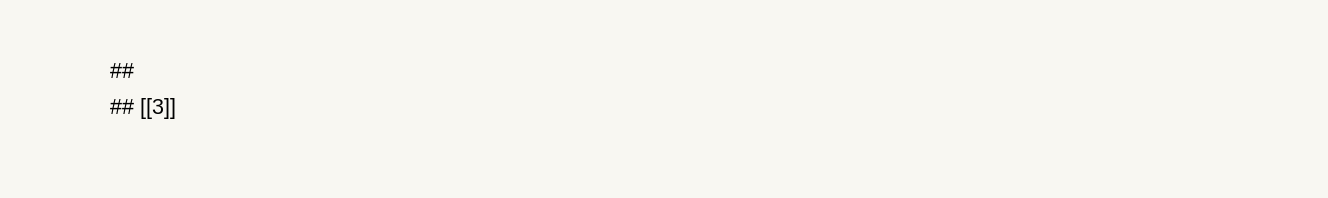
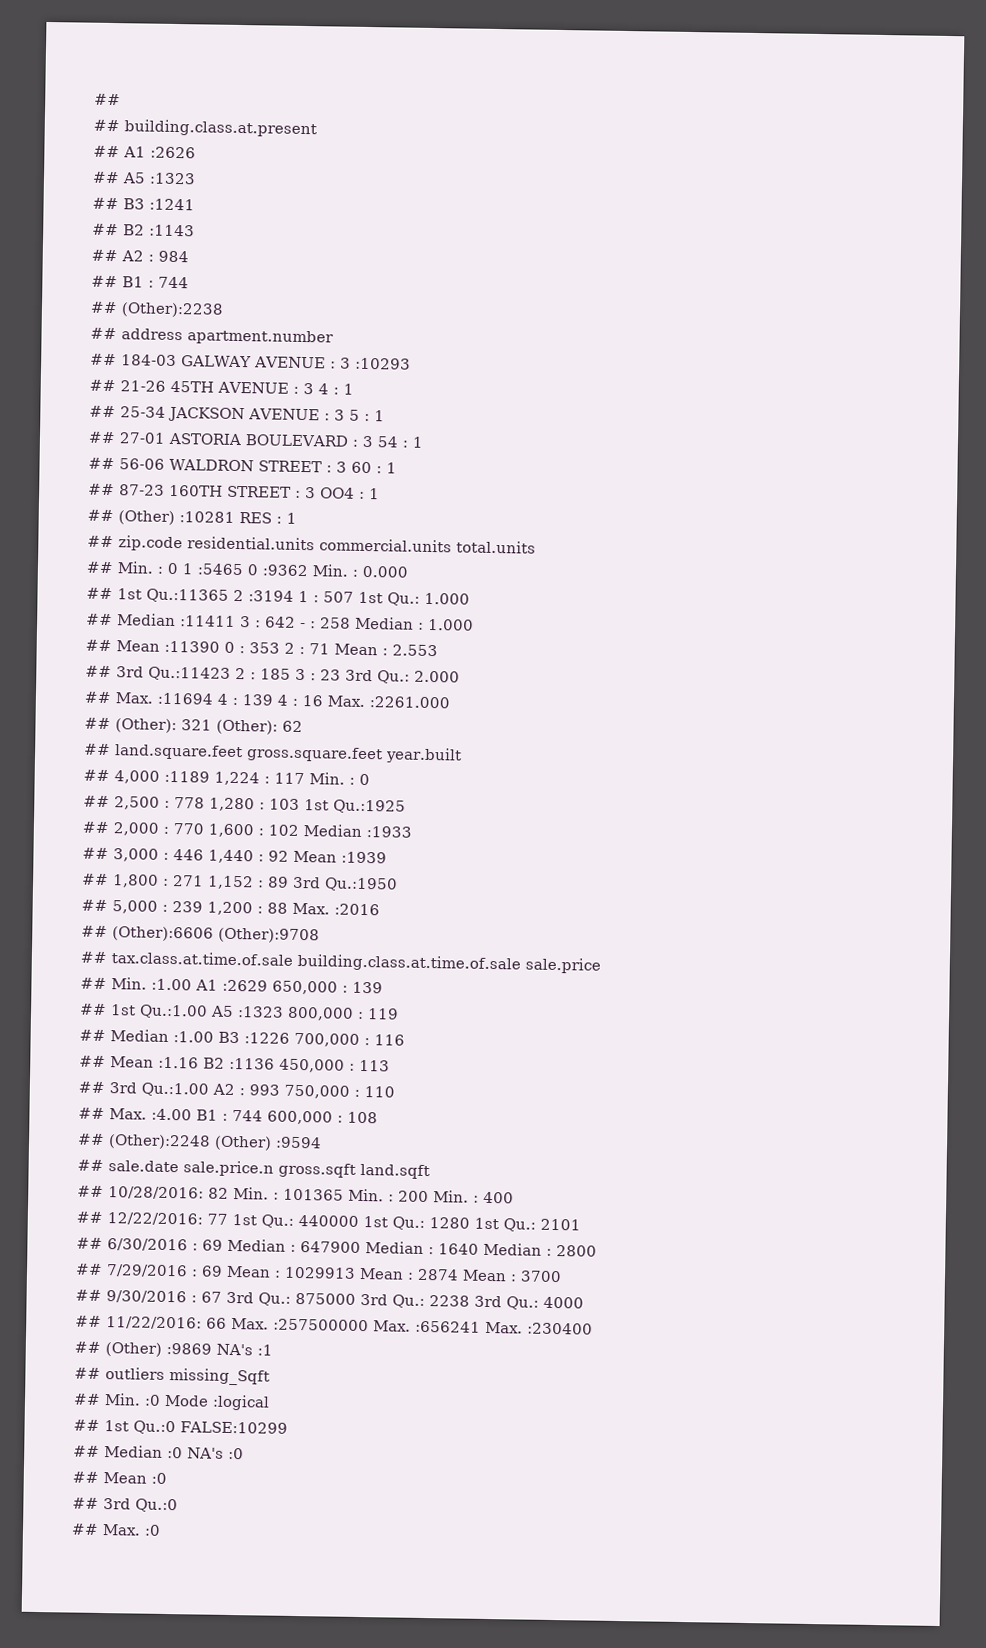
- ## [[3]]
+ ## building.class.at.present
+ ## A1 :2626
+ ## A5 :1323
+ ## B3 :1241
+ ## B2 :1143
+ ## A2 : 984
+ ## B1 : 744
+ ## (Other):2238
+ ## address apartment.number
+ ## 184-03 GALWAY AVENUE : 3 :10293
+ ## 21-26 45TH AVENUE : 3 4 : 1
+ ## 25-34 JACKSON AVENUE : 3 5 : 1
+ ## 27-01 ASTORIA BOULEVARD : 3 54 : 1
+ ## 56-06 WALDRON STREET : 3 60 : 1
+ ## 87-23 160TH STREET : 3 OO4 : 1
+ ## (Other) :10281 RES : 1
+ ## zip.code residential.units commercial.units total.units
+ ## Min. : 0 1 :5465 0 :9362 Min. : 0.000
+ ## 1st Qu.:11365 2 :3194 1 : 507 1st Qu.: 1.000
+ ## Median :11411 3 : 642 - : 258 Median : 1.000
+ ## Mean :11390 0 : 353 2 : 71 Mean : 2.553
+ ## 3rd Qu.:11423 2 : 185 3 : 23 3rd Qu.: 2.000
+ ## Max. :11694 4 : 139 4 : 16 Max. :2261.000
+ ## (Other): 321 (Other): 62
+ ## land.square.feet gross.square.feet year.built
+ ## 4,000 :1189 1,224 : 117 Min. : 0
+ ## 2,500 : 778 1,280 : 103 1st Qu.:1925
+ ## 2,000 : 770 1,600 : 102 Median :1933
+ ## 3,000 : 446 1,440 : 92 Mean :1939
+ ## 1,800 : 271 1,152 : 89 3rd Qu.:1950
+ ## 5,000 : 239 1,200 : 88 Max. :2016
+ ## (Other):6606 (Other):9708
+ ## tax.class.at.time.of.sale building.class.at.time.of.sale sale.price
+ ## Min. :1.00 A1 :2629 650,000 : 139
+ ## 1st Qu.:1.00 A5 :1323 800,000 : 119
+ ## Median :1.00 B3 :1226 700,000 : 116
+ ## Mean :1.16 B2 :1136 450,000 : 113
+ ## 3rd Qu.:1.00 A2 : 993 750,000 : 110
+ ## Max. :4.00 B1 : 744 600,000 : 108
+ ## (Other):2248 (Other) :9594
+ ## sale.date sale.price.n gross.sqft land.sqft
+ ## 10/28/2016: 82 Min. : 101365 Min. : 200 Min. : 400
+ ## 12/22/2016: 77 1st Qu.: 440000 1st Qu.: 1280 1st Qu.: 2101
+ ## 6/30/2016 : 69 Median : 647900 Median : 1640 Median : 2800
+ ## 7/29/2016 : 69 Mean : 1029913 Mean : 2874 Mean : 3700
+ ## 9/30/2016 : 67 3rd Qu.: 875000 3rd Qu.: 2238 3rd Qu.: 4000
+ ## 11/22/2016: 66 Max. :257500000 Max. :656241 Max. :230400
+ ## (Other) :9869 NA's :1
+ ## outliers missing_Sqft
+ ## Min. :0 Mode :logical
+ ## 1st Qu.:0 FALSE:10299
+ ## Median :0 NA's :0
+ ## Mean :0
+ ## 3rd Qu.:0
+ ## Max. :0

